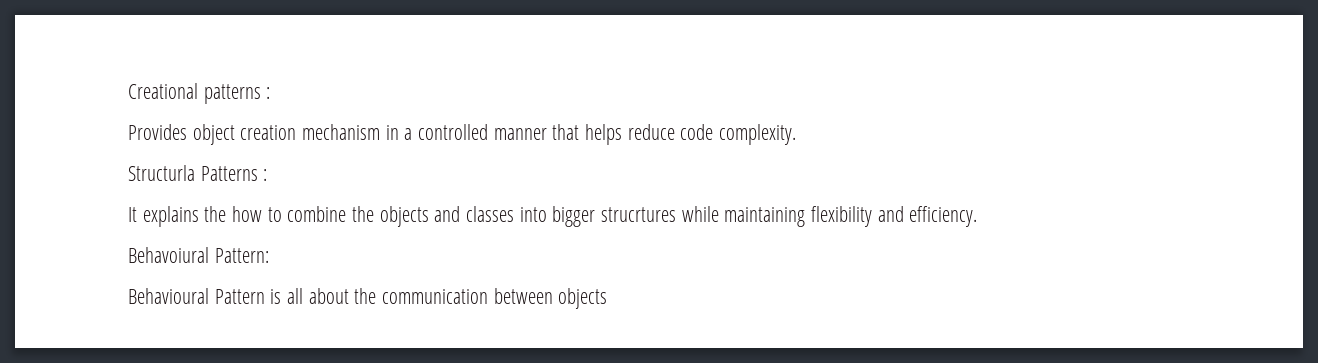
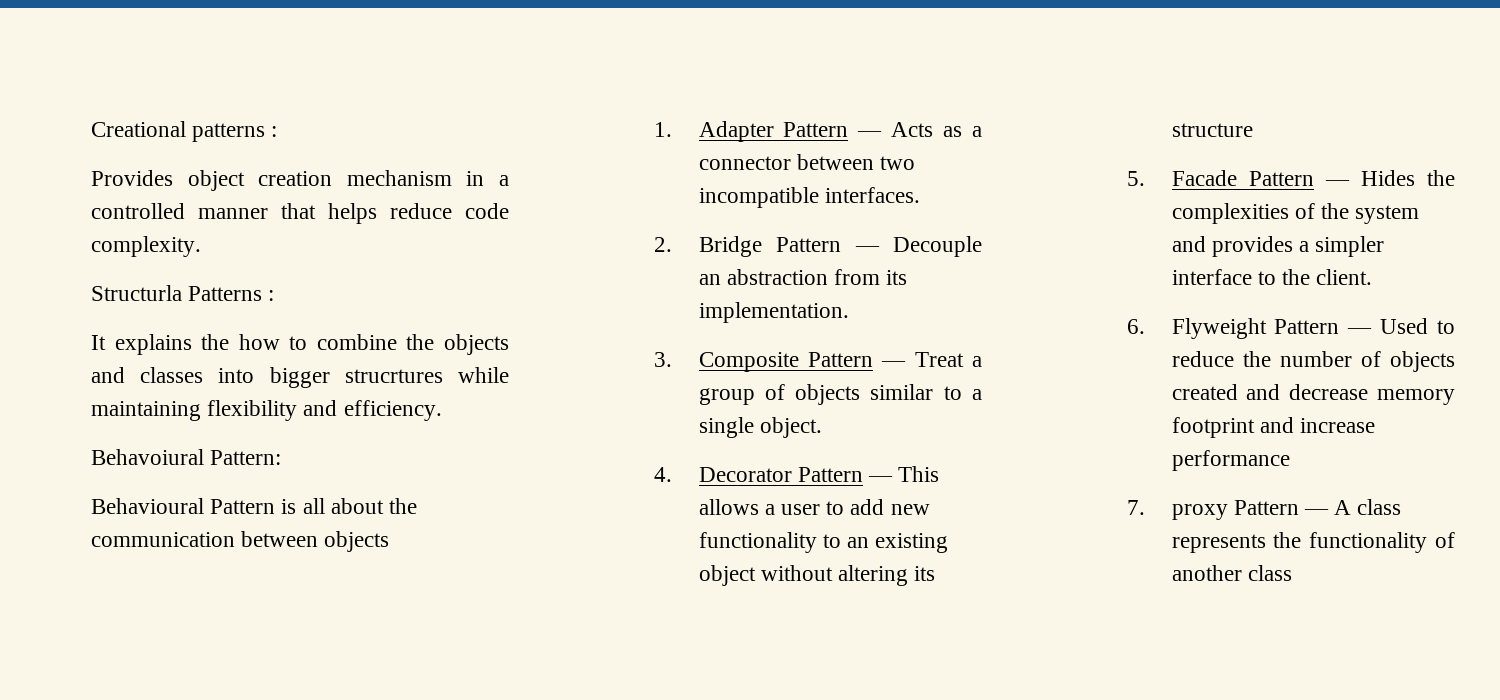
+ 1. Adapter Pattern — Acts as a connector between two incompatible interfaces.
+ 2. Bridge Pattern — Decouple an abstraction from its implementation.
+ 3. Composite Pattern — Treat a group of objects similar to a single object.
+ 4. Decorator Pattern — This allows a user to add new functionality to an existing object without altering its structure
+ 5. Facade Pattern — Hides the complexities of the system and provides a simpler interface to the client.
+ 6. Flyweight Pattern — Used to reduce the number of objects created and decrease memory footprint and increase performance
+ 7. proxy Pattern — A class represents the functionality of another class

